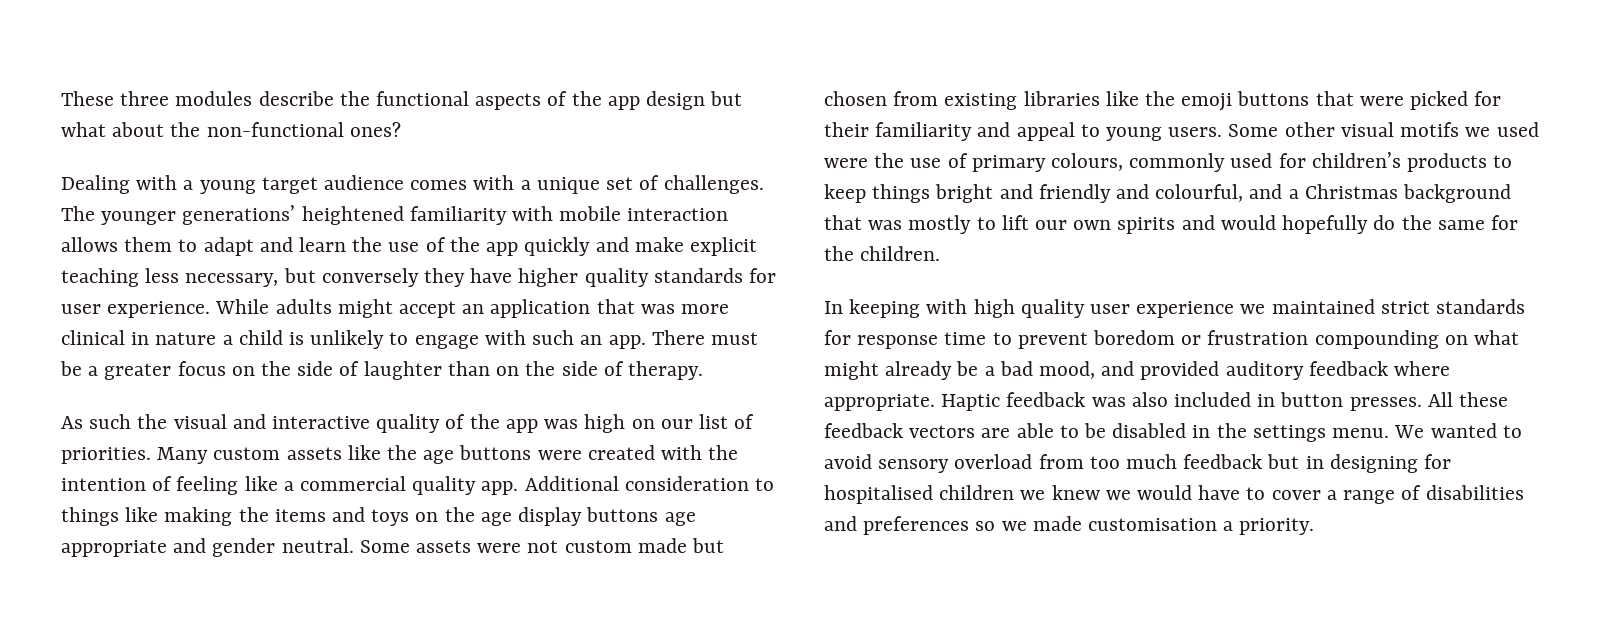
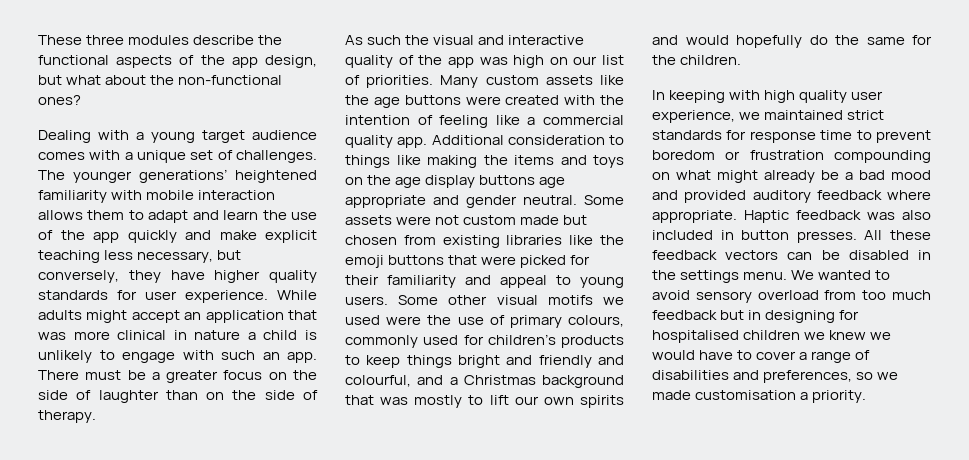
- These three modules describe the functional aspects of the app design but what about the non-functional ones?
+ These three modules describe the functional aspects of the app design, but what about the non-functional ones?
- The younger generations’ heightened familiarity with mobile interaction allows them to adapt and learn the use of the app quickly and make explicit teaching less necessary, but conversely they have higher quality standards for user experience.
+ The younger generations’ heightened familiarity with mobile interaction allows them to adapt and learn the use of the app quickly and make explicit teaching less necessary, but conversely, they have higher quality standards for user experience.
- In keeping with high quality user experience we maintained strict standards for response time to prevent boredom or frustration compounding on what might already be a bad mood, and provided auditory feedback where appropriate.
+ In keeping with high quality user experience, we maintained strict standards for response time to prevent boredom or frustration compounding on what might already be a bad mood and provided auditory feedback where appropriate.
- All these feedback vectors are able to be disabled in the settings menu.
+ All these feedback vectors can be disabled in the settings menu.
- We wanted to avoid sensory overload from too much feedback but in designing for hospitalised children we knew we would have to cover a range of disabilities and preferences so we made customisation a priority.
+ We wanted to avoid sensory overload from too much feedback but in designing for hospitalised children we knew we would have to cover a range of disabilities and preferences, so we made customisation a priority.

